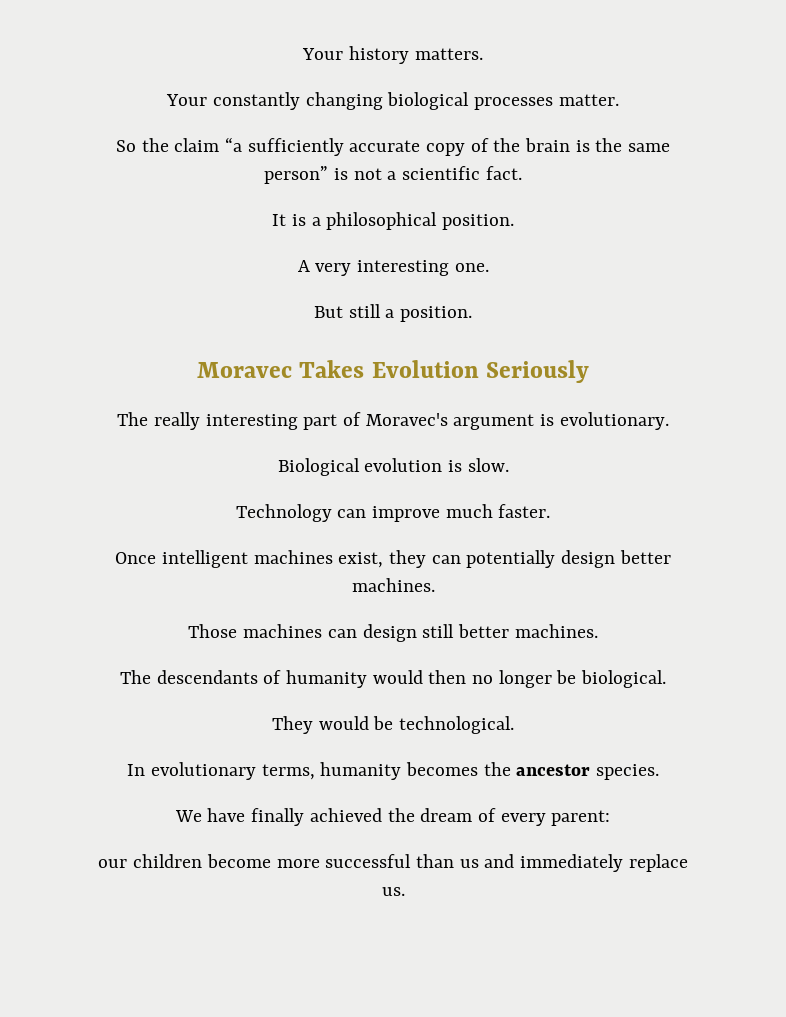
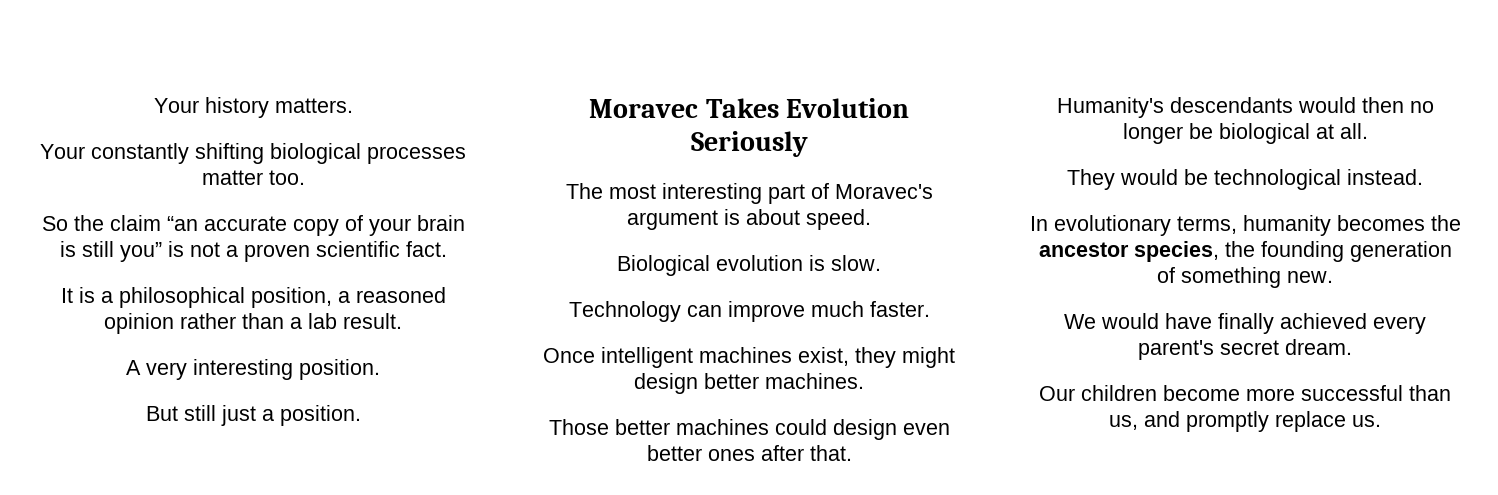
- Your constantly changing biological processes matter.
+ Your constantly shifting biological processes matter too.
- So the claim “a sufficiently accurate copy of the brain is the same person” is not a scientific fact.
+ So the claim “an accurate copy of your brain is still you” is not a proven scientific fact.
- It is a philosophical position.
+ It is a philosophical position, a reasoned opinion rather than a lab result.
- A very interesting one.
+ A very interesting position.
- But still a position.
+ But still just a position.
- The really interesting part of Moravec's argument is evolutionary.
+ The most interesting part of Moravec's argument is about speed.
- Once intelligent machines exist, they can potentially design better machines.
+ Once intelligent machines exist, they might design better machines.
- Those machines can design still better machines.
- The descendants of humanity would then no longer be biological.
+ Those better machines could design even better ones after that.
+ Humanity's descendants would then no longer be biological at all.
- They would be technological.
+ They would be technological instead.
- In evolutionary terms, humanity becomes the ancestor species.
+ In evolutionary terms, humanity becomes the ancestor species, the founding generation of something new.
- We have finally achieved the dream of every parent:
- our children become more successful than us and immediately replace us.
+ We would have finally achieved every parent's secret dream.
+ Our children become more successful than us, and promptly replace us.

